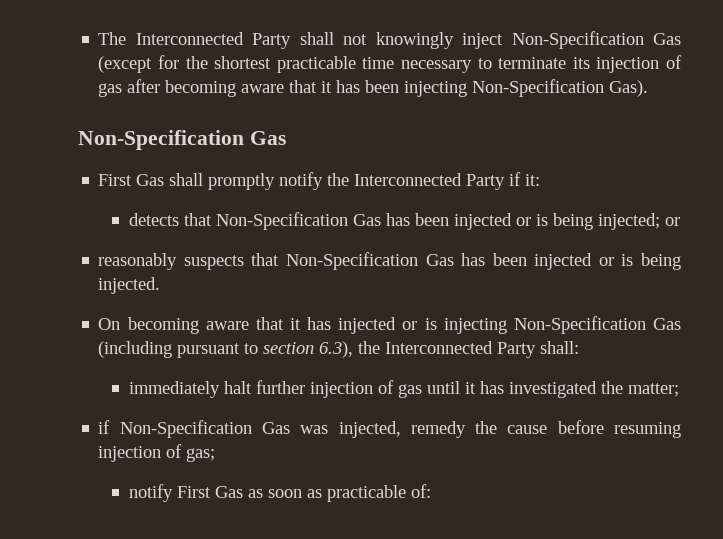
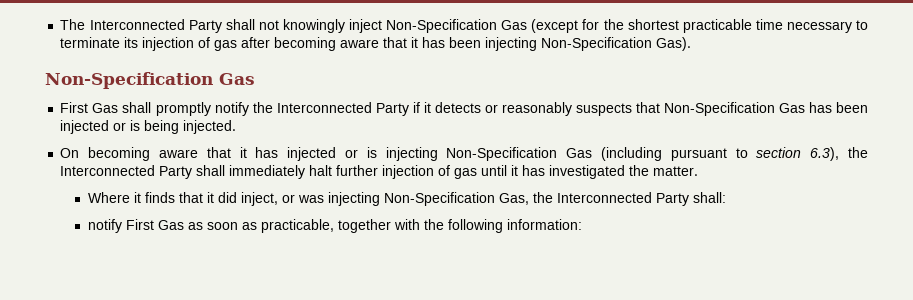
- First Gas shall promptly notify the Interconnected Party if it:
- detects that Non-Specification Gas has been injected or is being injected; or
- reasonably suspects that Non-Specification Gas has been injected or is being injected.
+ First Gas shall promptly notify the Interconnected Party if it detects or reasonably suspects that Non-Specification Gas has been injected or is being injected.
- On becoming aware that it has injected or is injecting Non-Specification Gas (including pursuant to section 6.3), the Interconnected Party shall:
- immediately halt further injection of gas until it has investigated the matter;
- if Non-Specification Gas was injected, remedy the cause before resuming injection of gas;
+ On becoming aware that it has injected or is injecting Non-Specification Gas (including pursuant to section 6.3), the Interconnected Party shall immediately halt further injection of gas until it has investigated the matter.
+ Where it finds that it did inject, or was injecting Non-Specification Gas, the Interconnected Party shall:
- notify First Gas as soon as practicable of:
+ notify First Gas as soon as practicable, together with the following information:

